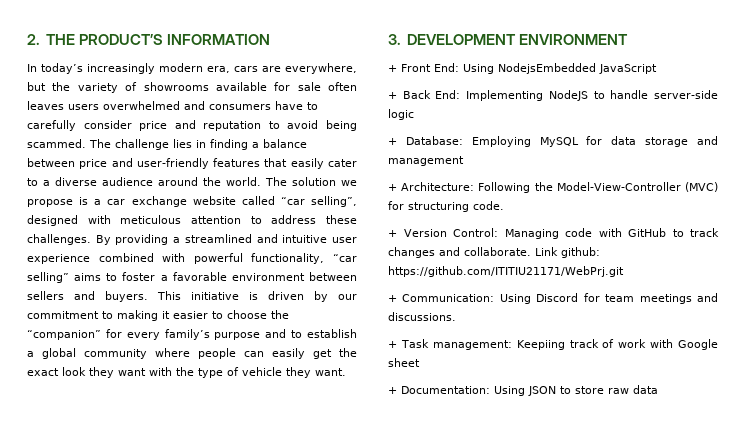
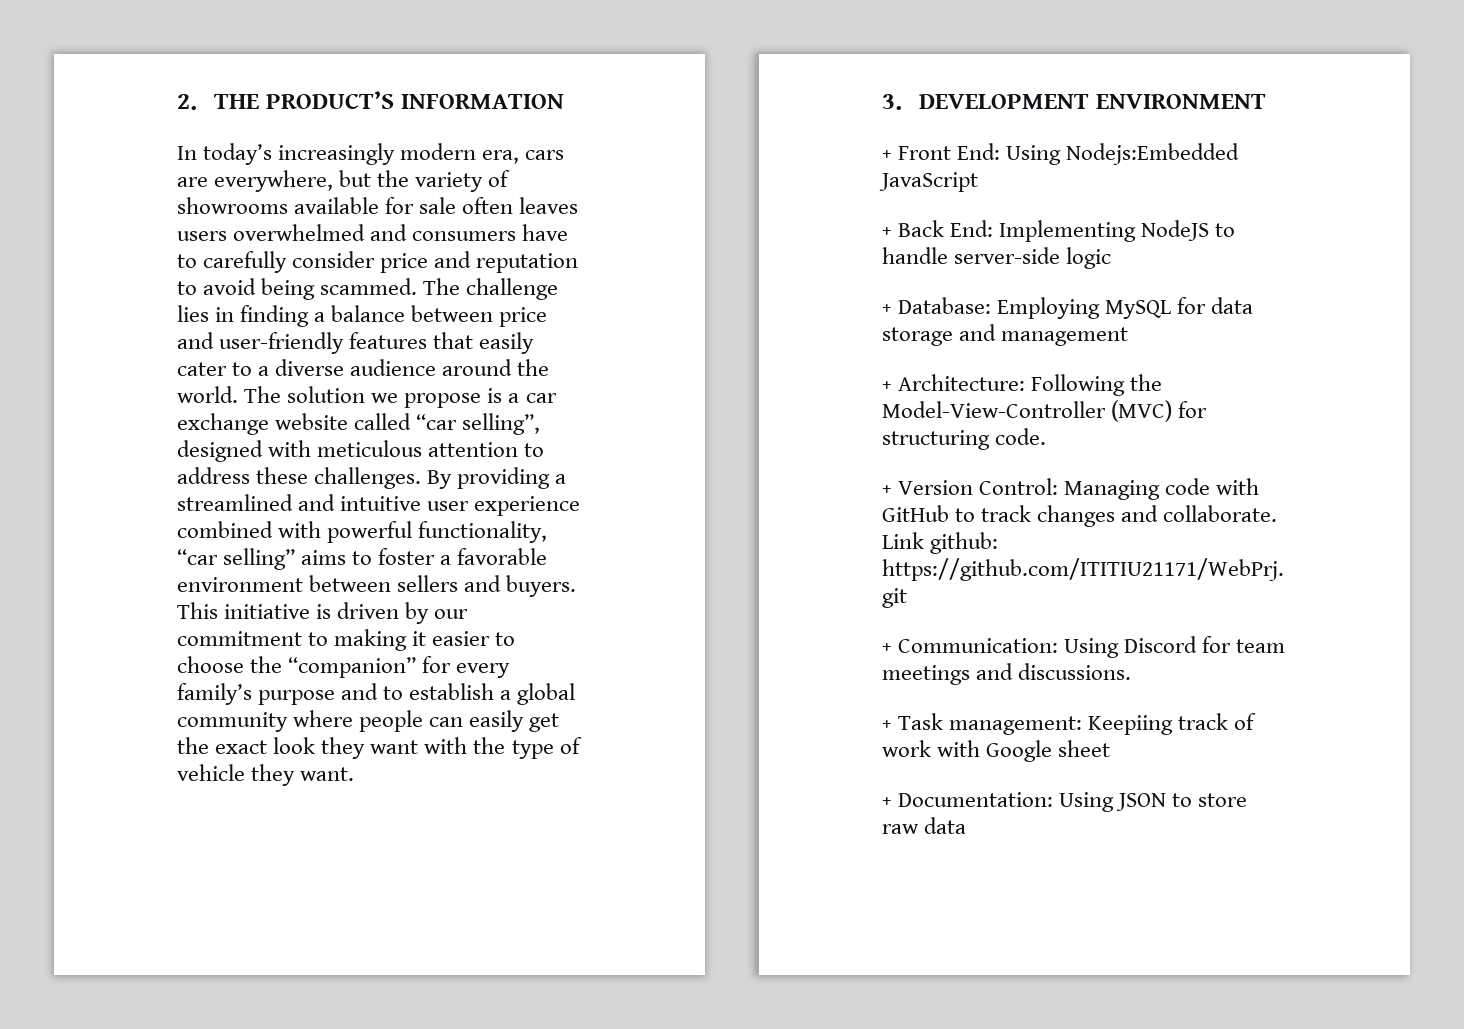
- + Front End: Using NodejsEmbedded JavaScript
+ + Front End: Using Nodejs:Embedded JavaScript

